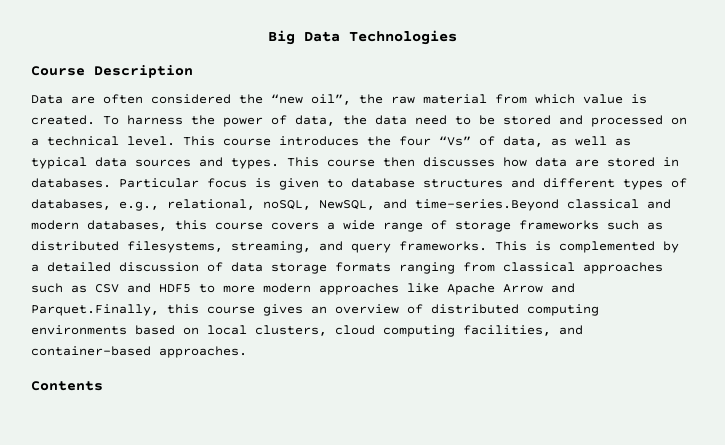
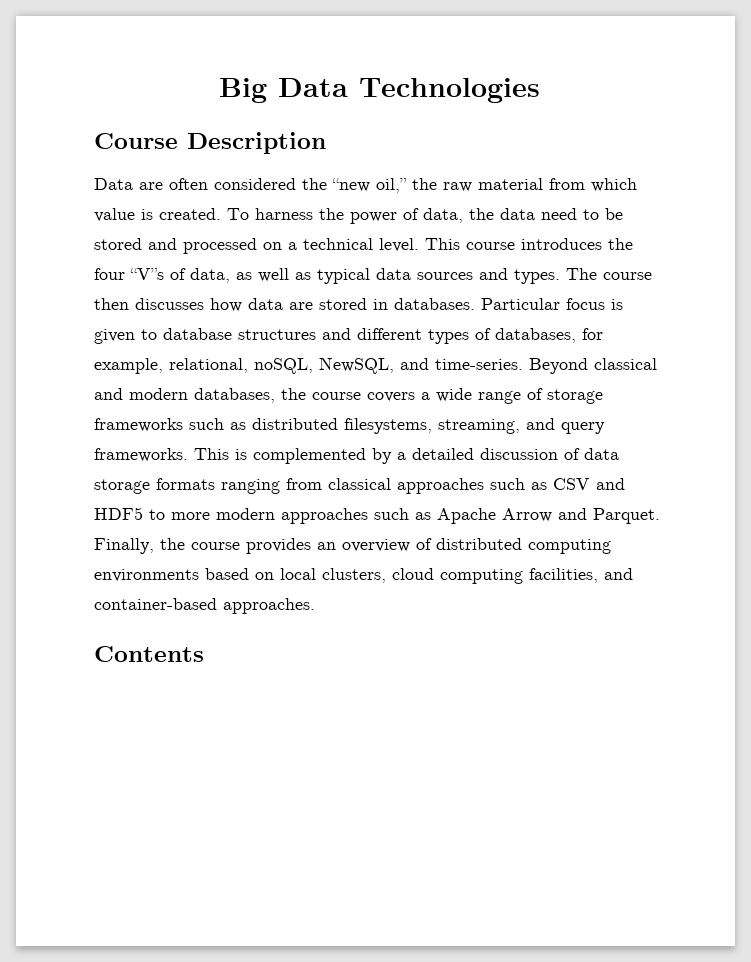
- Data are often considered the “new oil”, the raw material from which value is created.
+ Data are often considered the “new oil,” the raw material from which value is created.
- This course introduces the four “Vs” of data, as well as typical data sources and types.
+ This course introduces the four “V”s of data, as well as typical data sources and types.
- This course then discusses how data are stored in databases.
+ The course then discusses how data are stored in databases.
- Particular focus is given to database structures and different types of databases, e.g., relational, noSQL, NewSQL, and time-series.Beyond classical and modern databases, this course covers a wide range of storage frameworks such as distributed filesystems, streaming, and query frameworks.
+ Particular focus is given to database structures and different types of databases, for example, relational, noSQL, NewSQL, and time-series. Beyond classical and modern databases, the course covers a wide range of storage frameworks such as distributed filesystems, streaming, and query frameworks.
- This is complemented by a detailed discussion of data storage formats ranging from classical approaches such as CSV and HDF5 to more modern approaches like Apache Arrow and Parquet.Finally, this course gives an overview of distributed computing environments based on local clusters, cloud computing facilities, and container-based approaches.
+ This is complemented by a detailed discussion of data storage formats ranging from classical approaches such as CSV and HDF5 to more modern approaches such as Apache Arrow and Parquet. Finally, the course provides an overview of distributed computing environments based on local clusters, cloud computing facilities, and container-based approaches.

